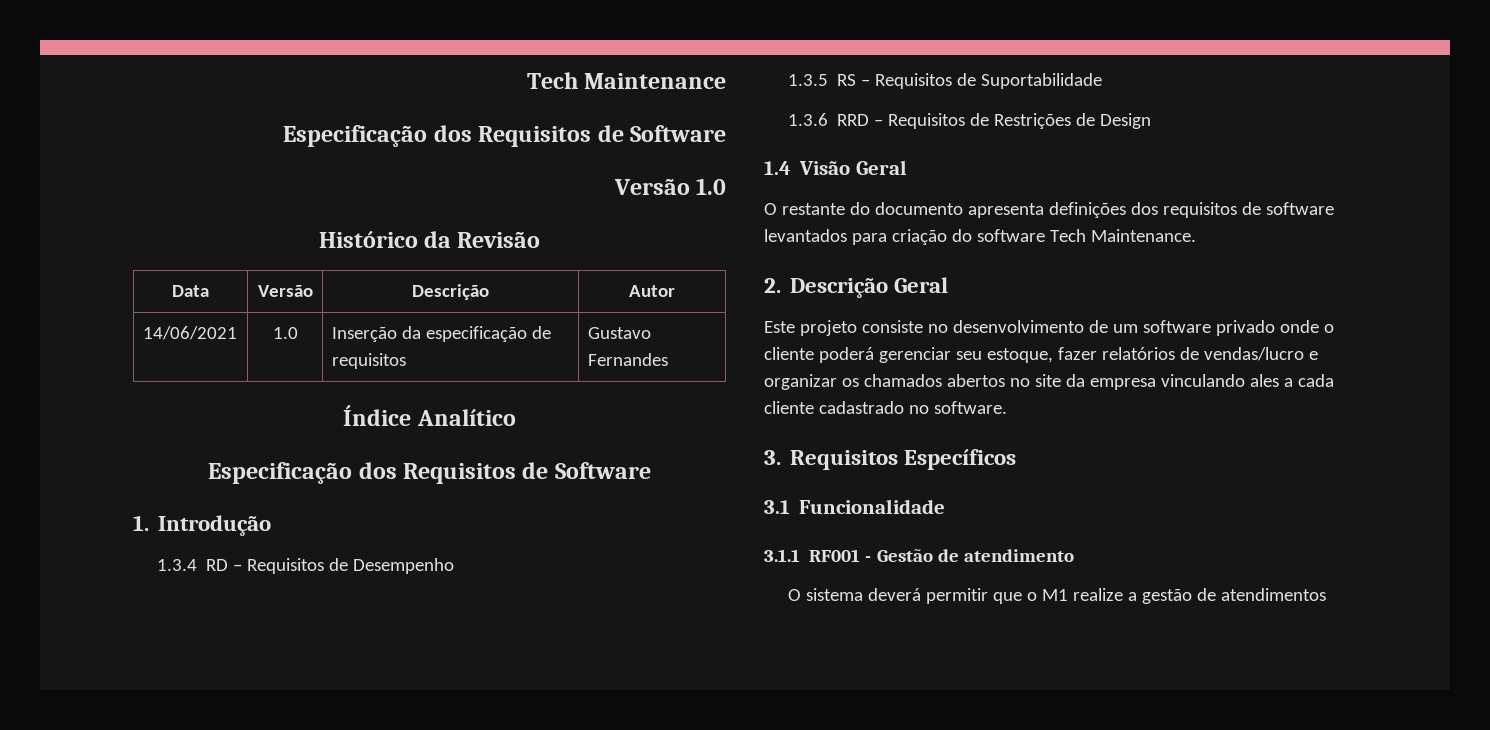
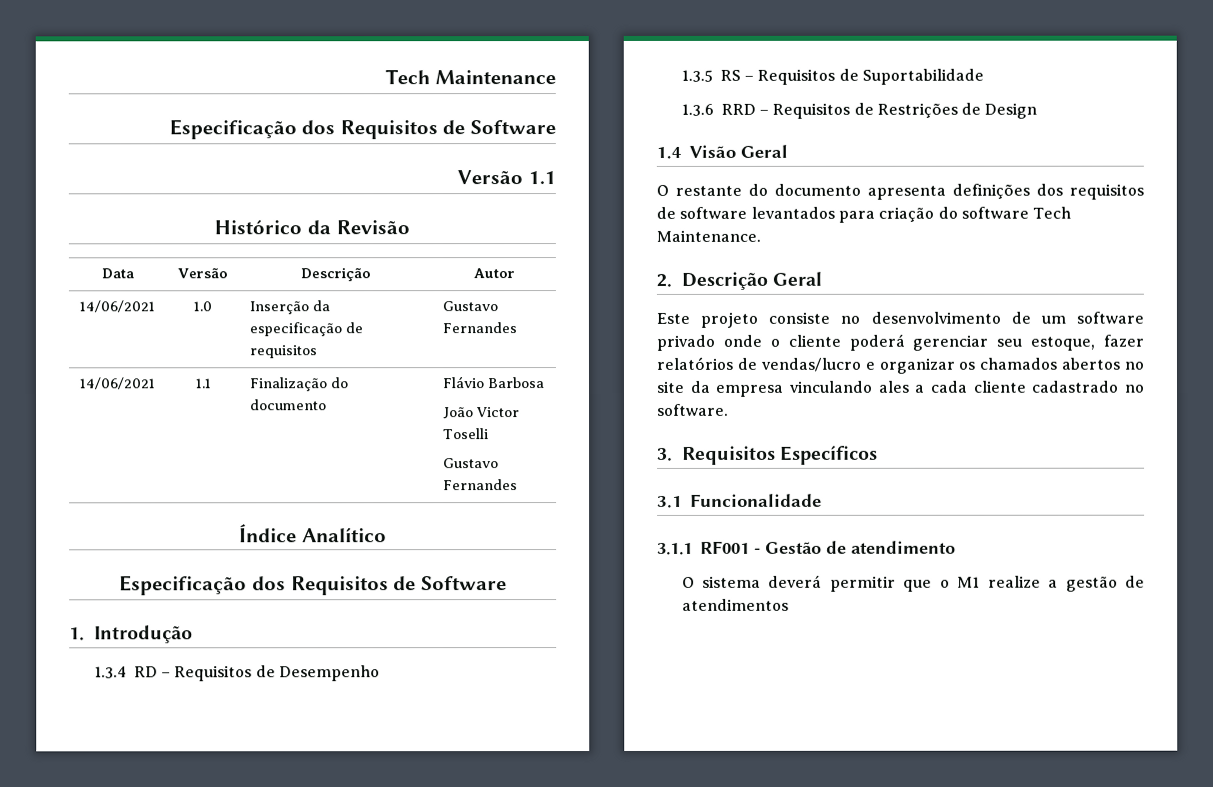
- Versão 1.0
+ Versão 1.1
+ 14/06/2021 | 1.1 | Finalização do documento | Flávio Barbosa
+ João Victor Toselli
+ Gustavo Fernandes

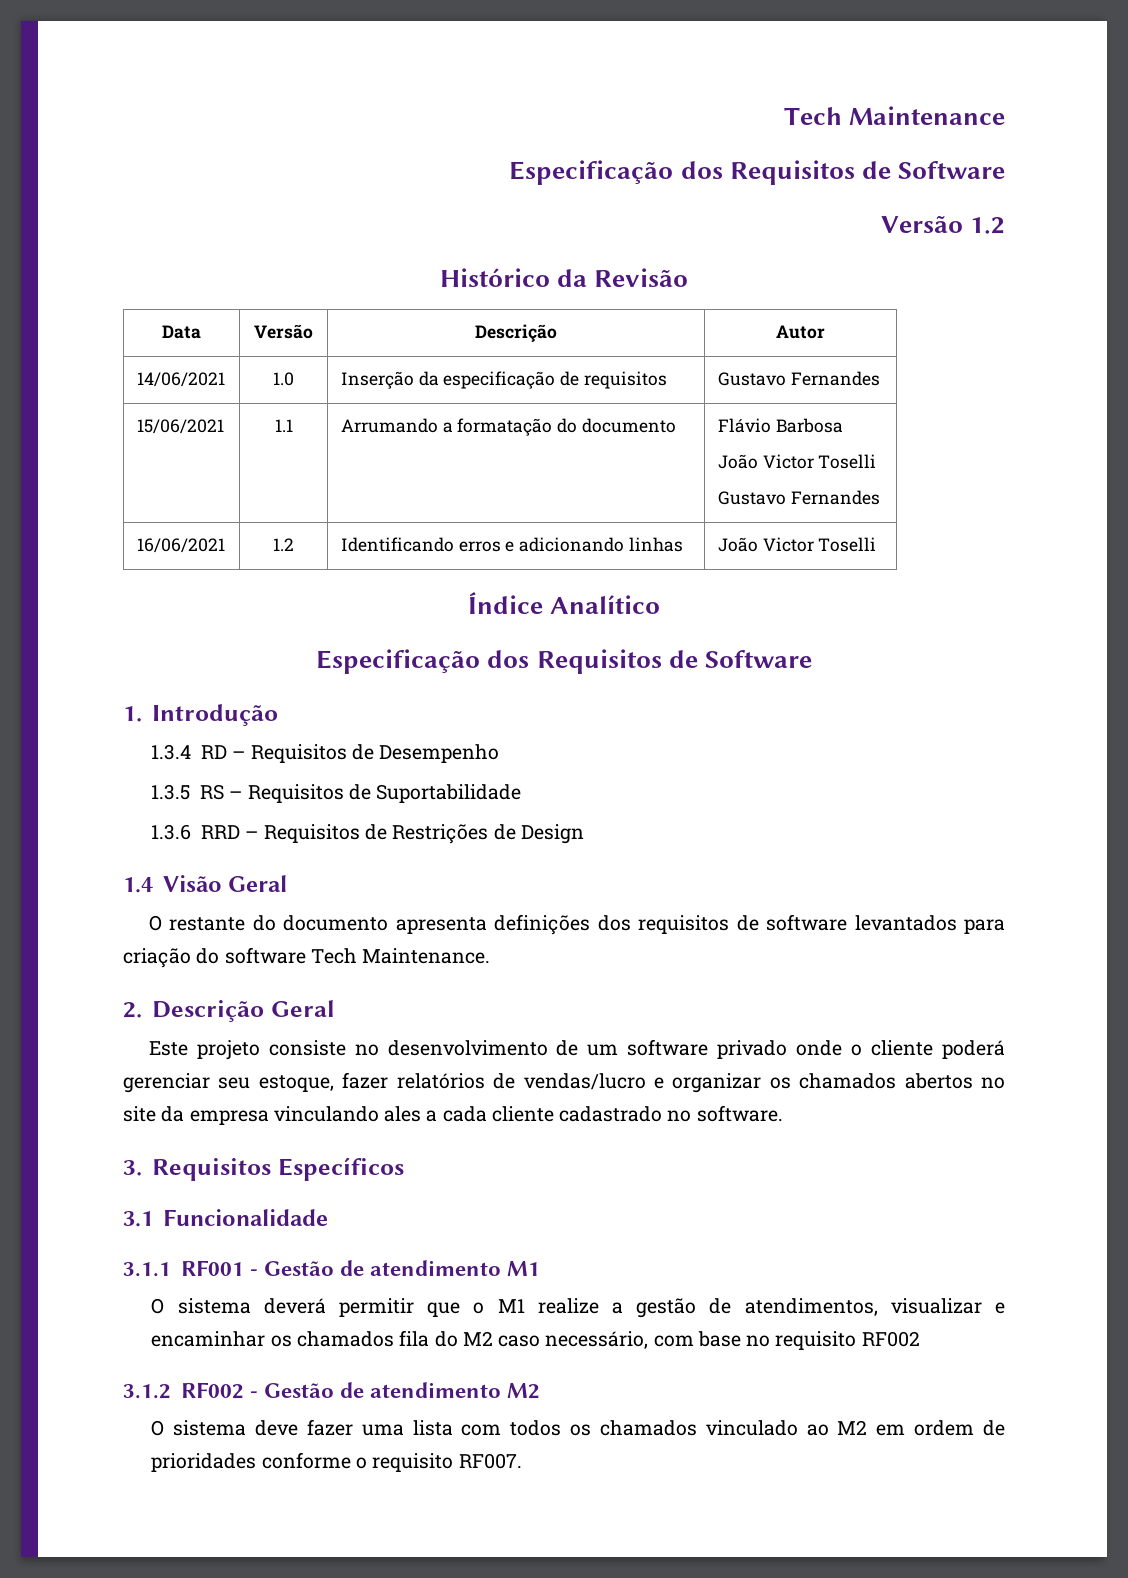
- Versão 1.1
+ Versão 1.2
- 14/06/2021 | 1.1 | Finalização do documento | Flávio Barbosa
+ 15/06/2021 | 1.1 | Arrumando a formatação do documento | Flávio Barbosa
+ 16/06/2021 | 1.2 | Identificando erros e adicionando linhas | João Victor Toselli
- 3.1.1 RF001 - Gestão de atendimento
+ 3.1.1 RF001 - Gestão de atendimento M1
- O sistema deverá permitir que o M1 realize a gestão de atendimentos
+ O sistema deverá permitir que o M1 realize a gestão de atendimentos, visualizar e encaminhar os chamados fila do M2 caso necessário, com base no requisito RF002
+ 3.1.2 RF002 - Gestão de atendimento M2
+ O sistema deve fazer uma lista com todos os chamados vinculado ao M2 em ordem de prioridades conforme o requisito RF007.

